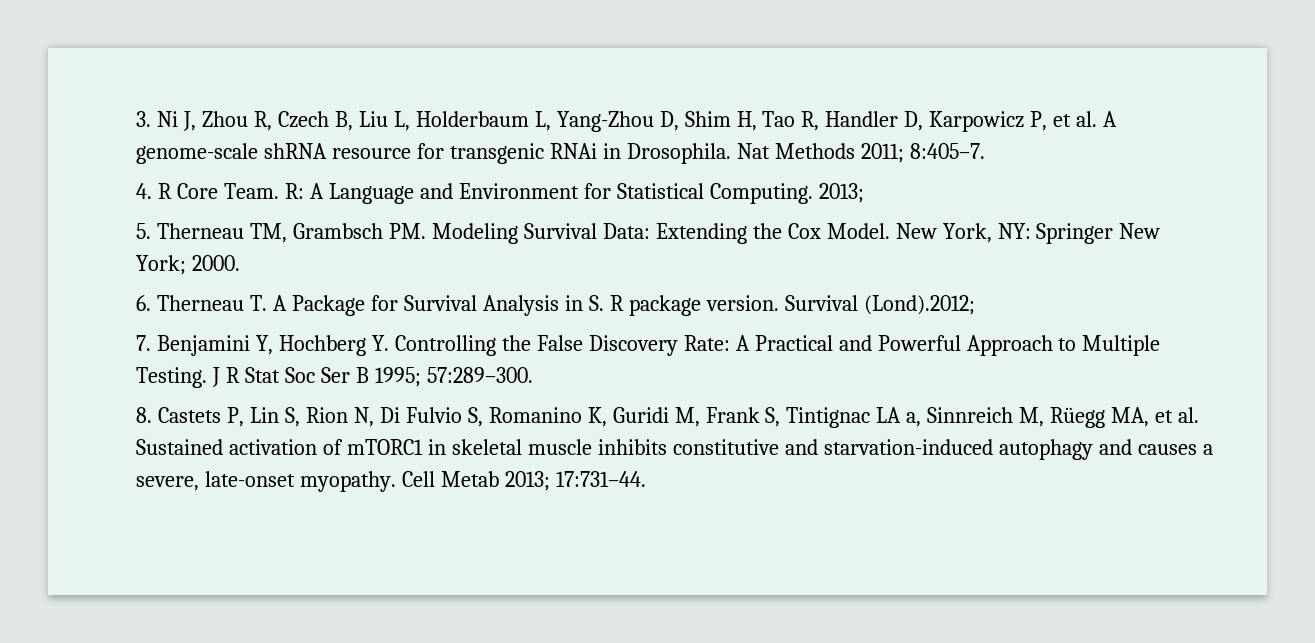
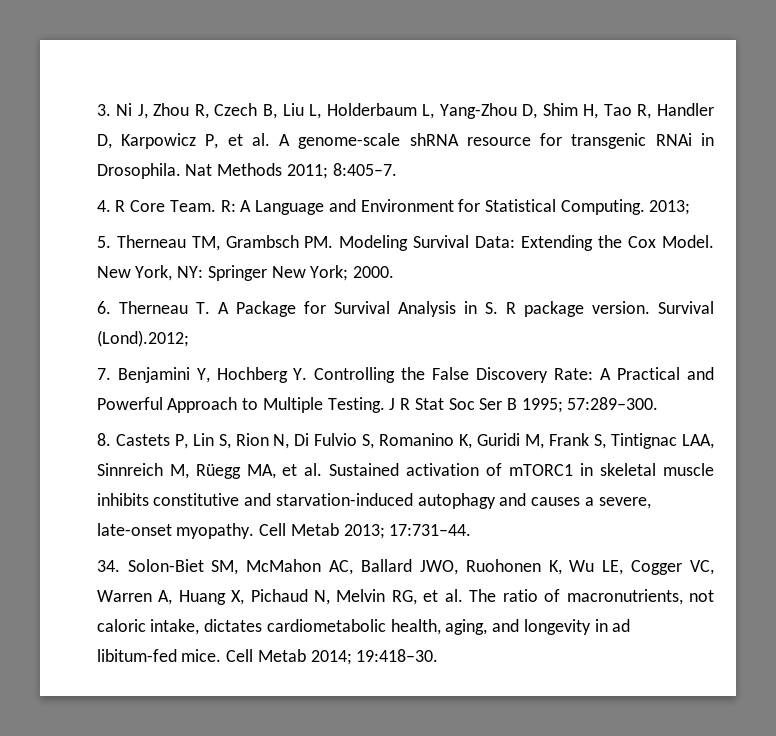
- 8. Castets P, Lin S, Rion N, Di Fulvio S, Romanino K, Guridi M, Frank S, Tintignac LA a, Sinnreich M, Rüegg MA, et al. Sustained activation of mTORC1 in skeletal muscle inhibits constitutive and starvation-induced autophagy and causes a severe, late-onset myopathy.
+ 8. Castets P, Lin S, Rion N, Di Fulvio S, Romanino K, Guridi M, Frank S, Tintignac LAA, Sinnreich M, Rüegg MA, et al. Sustained activation of mTORC1 in skeletal muscle inhibits constitutive and starvation-induced autophagy and causes a severe, late-onset myopathy.
+ 34. Solon-Biet SM, McMahon AC, Ballard JWO, Ruohonen K, Wu LE, Cogger VC, Warren A, Huang X, Pichaud N, Melvin RG, et al. The ratio of macronutrients, not caloric intake, dictates cardiometabolic health, aging, and longevity in ad libitum-fed mice. Cell Metab 2014; 19:418–30.

